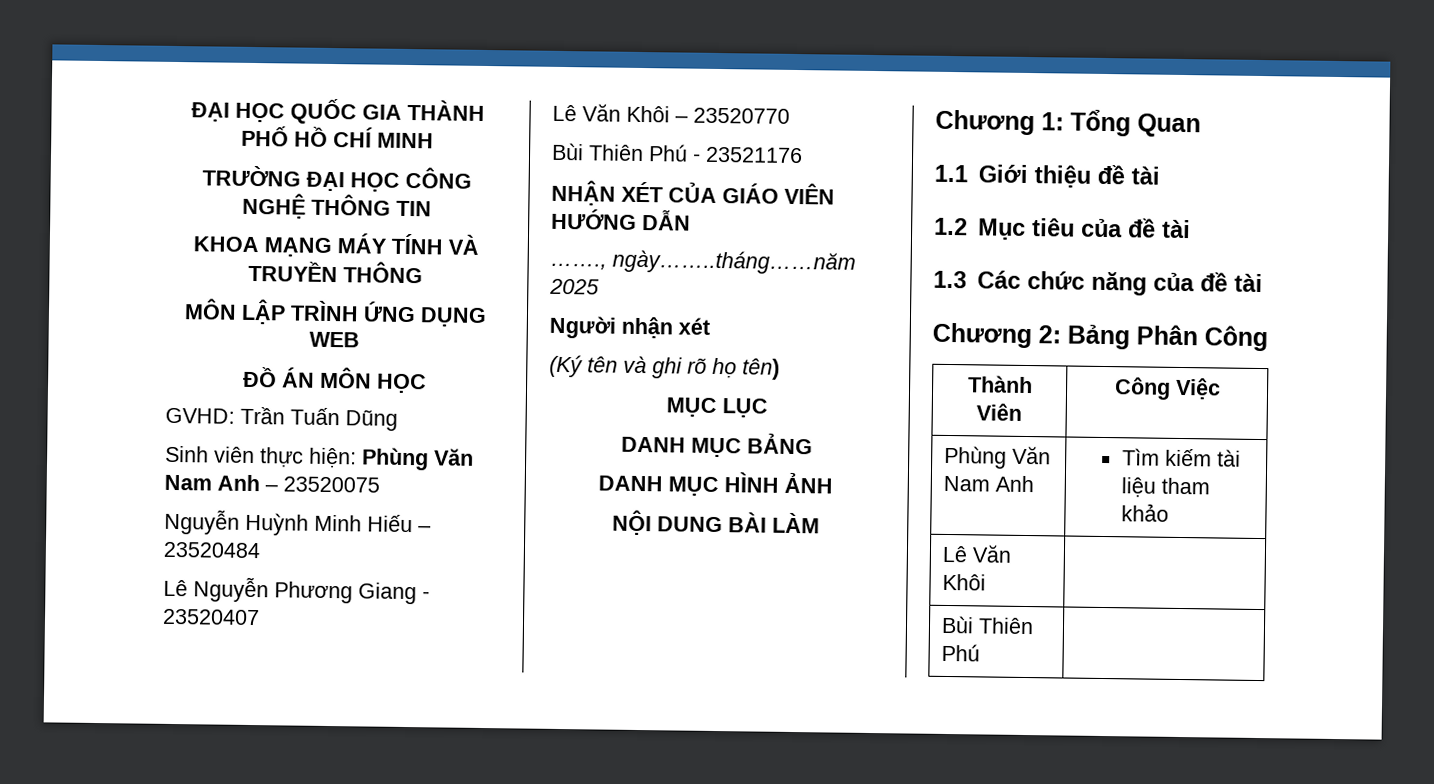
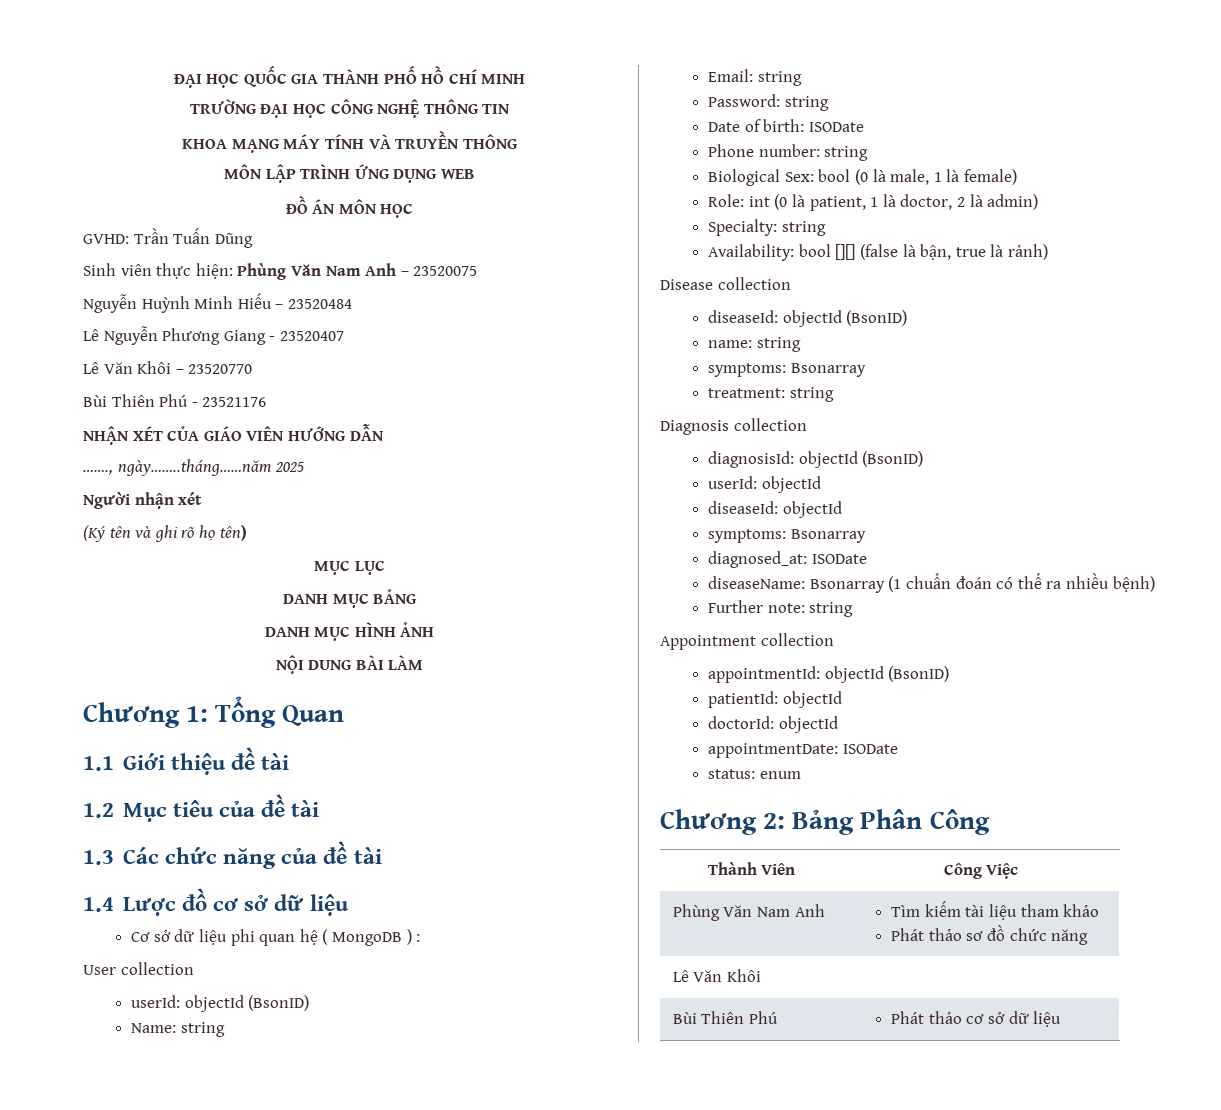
+ 1.4 Lược đồ cơ sở dữ liệu
+ Cơ sở dữ liệu phi quan hệ ( MongoDB ) :
+ User collection
+ userId: objectId (BsonID)
+ Name: string
+ Email: string
+ Password: string
+ Date of birth: ISODate
+ Phone number: string
+ Biological Sex: bool (0 là male, 1 là female)
+ Role: int (0 là patient, 1 là doctor, 2 là admin)
+ Specialty: string
+ Availability: bool [][] (false là bận, true là rảnh)
+ Disease collection
+ diseaseId: objectId (BsonID)
+ name: string
+ symptoms: Bsonarray
+ treatment: string
+ Diagnosis collection
+ diagnosisId: objectId (BsonID)
+ userId: objectId
+ diseaseId: objectId
+ symptoms: Bsonarray
+ diagnosed_at: ISODate
+ diseaseName: Bsonarray (1 chuẩn đoán có thể ra nhiều bệnh)
+ Further note: string
+ Appointment collection
+ appointmentId: objectId (BsonID)
+ patientId: objectId
+ doctorId: objectId
+ appointmentDate: ISODate
+ status: enum
  Phùng Văn Nam Anh | Tìm kiếm tài liệu tham khảo
+ Phát thảo sơ đồ chức năng
- Bùi Thiên Phú |
+ Bùi Thiên Phú | Phát thảo cơ sở dữ liệu

